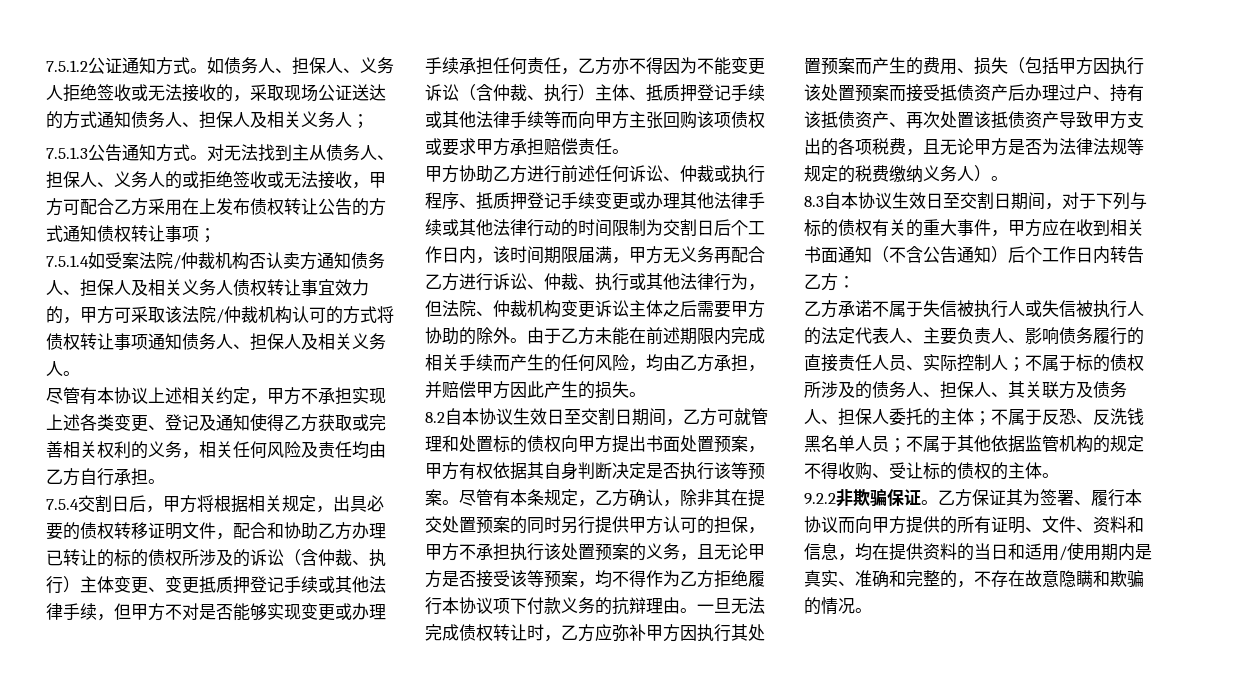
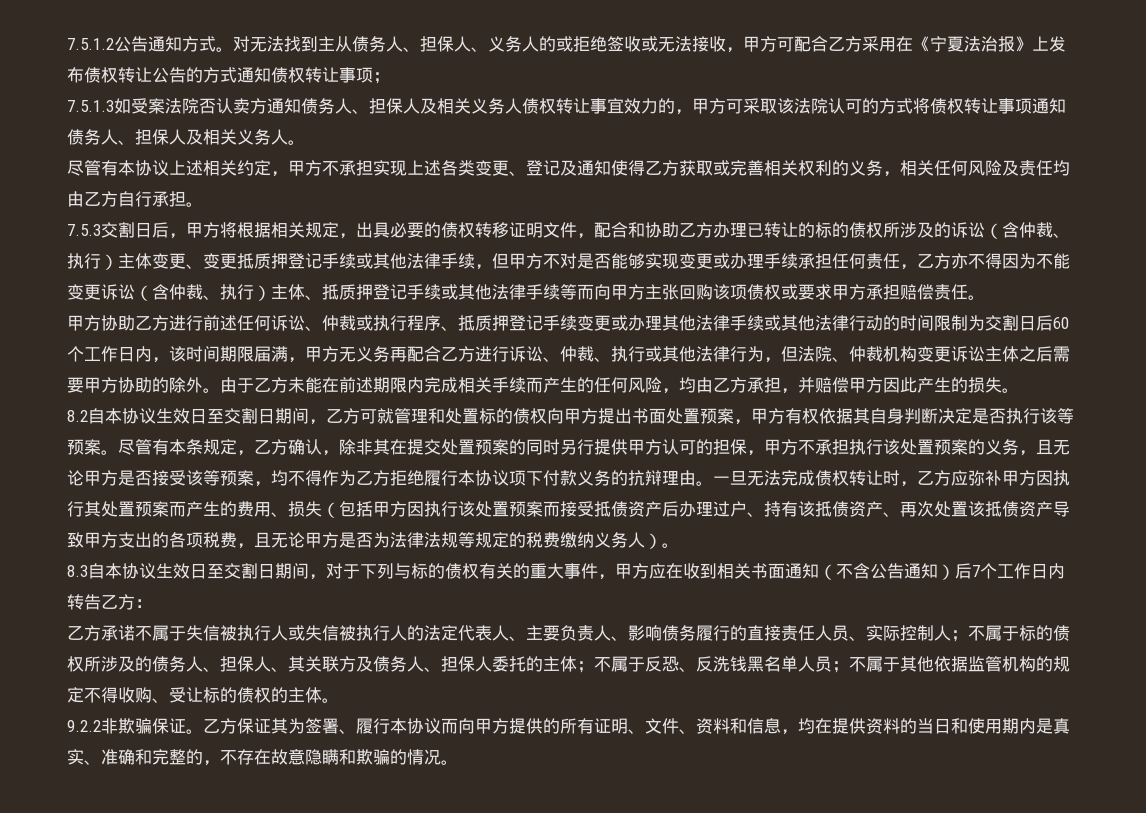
- 7.5.1.2公证通知方式。如债务人、担保人、义务人拒绝签收或无法接收的，采取现场公证送达的方式通知债务人、担保人及相关义务人；
- 7.5.1.3公告通知方式。
+ 7.5.1.2公告通知方式。
- 对无法找到主从债务人、担保人、义务人的或拒绝签收或无法接收，甲方可配合乙方采用在上发布债权转让公告的方式通知债权转让事项；
+ 对无法找到主从债务人、担保人、义务人的或拒绝签收或无法接收，甲方可配合乙方采用在《宁夏法治报》上发布债权转让公告的方式通知债权转让事项；
- 7.5.1.4如受案法院/仲裁机构否认卖方通知债务人、担保人及相关义务人债权转让事宜效力的，甲方可采取该法院/仲裁机构认可的方式将债权转让事项通知债务人、担保人及相关义务人。
+ 7.5.1.3如受案法院否认卖方通知债务人、担保人及相关义务人债权转让事宜效力的，甲方可采取该法院认可的方式将债权转让事项通知债务人、担保人及相关义务人。
- 7.5.4交割日后，甲方将根据相关规定，出具必要的债权转移证明文件，配合和协助乙方办理已转让的标的债权所涉及的诉讼（含仲裁、执行）主体变更、变更抵质押登记手续或其他法律手续，但甲方不对是否能够实现变更或办理手续承担任何责任，乙方亦不得因为不能变更诉讼（含仲裁、执行）主体、抵质押登记手续或其他法律手续等而向甲方主张回购该项债权或要求甲方承担赔偿责任。
+ 7.5.3交割日后，甲方将根据相关规定，出具必要的债权转移证明文件，配合和协助乙方办理已转让的标的债权所涉及的诉讼（含仲裁、执行）主体变更、变更抵质押登记手续或其他法律手续，但甲方不对是否能够实现变更或办理手续承担任何责任，乙方亦不得因为不能变更诉讼（含仲裁、执行）主体、抵质押登记手续或其他法律手续等而向甲方主张回购该项债权或要求甲方承担赔偿责任。
- 甲方协助乙方进行前述任何诉讼、仲裁或执行程序、抵质押登记手续变更或办理其他法律手续或其他法律行动的时间限制为交割日后个工作日内，该时间期限届满，甲方无义务再配合乙方进行诉讼、仲裁、执行或其他法律行为，但法院、仲裁机构变更诉讼主体之后需要甲方协助的除外。
+ 甲方协助乙方进行前述任何诉讼、仲裁或执行程序、抵质押登记手续变更或办理其他法律手续或其他法律行动的时间限制为交割日后60个工作日内，该时间期限届满，甲方无义务再配合乙方进行诉讼、仲裁、执行或其他法律行为，但法院、仲裁机构变更诉讼主体之后需要甲方协助的除外。
- 8.3自本协议生效日至交割日期间，对于下列与标的债权有关的重大事件，甲方应在收到相关书面通知（不含公告通知）后个工作日内转告乙方：
+ 8.3自本协议生效日至交割日期间，对于下列与标的债权有关的重大事件，甲方应在收到相关书面通知（不含公告通知）后7个工作日内转告乙方：
- 乙方保证其为签署、履行本协议而向甲方提供的所有证明、文件、资料和信息，均在提供资料的当日和适用/使用期内是真实、准确和完整的，不存在故意隐瞒和欺骗的情况。
+ 乙方保证其为签署、履行本协议而向甲方提供的所有证明、文件、资料和信息，均在提供资料的当日和使用期内是真实、准确和完整的，不存在故意隐瞒和欺骗的情况。

